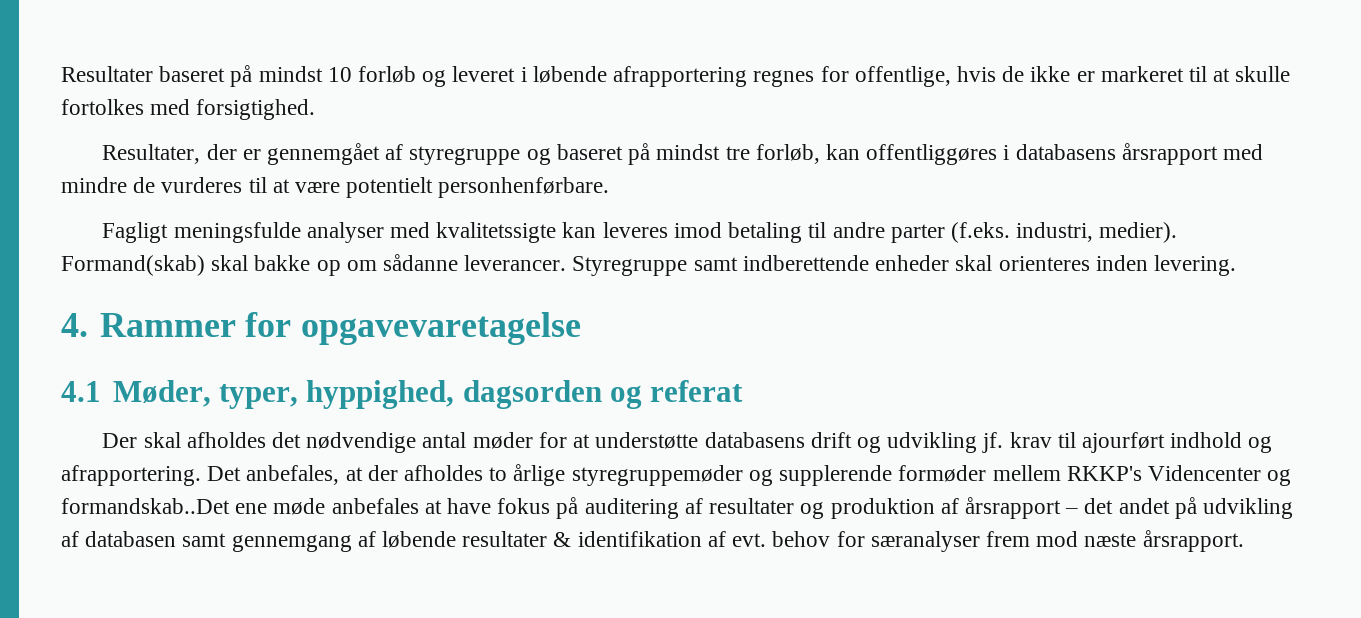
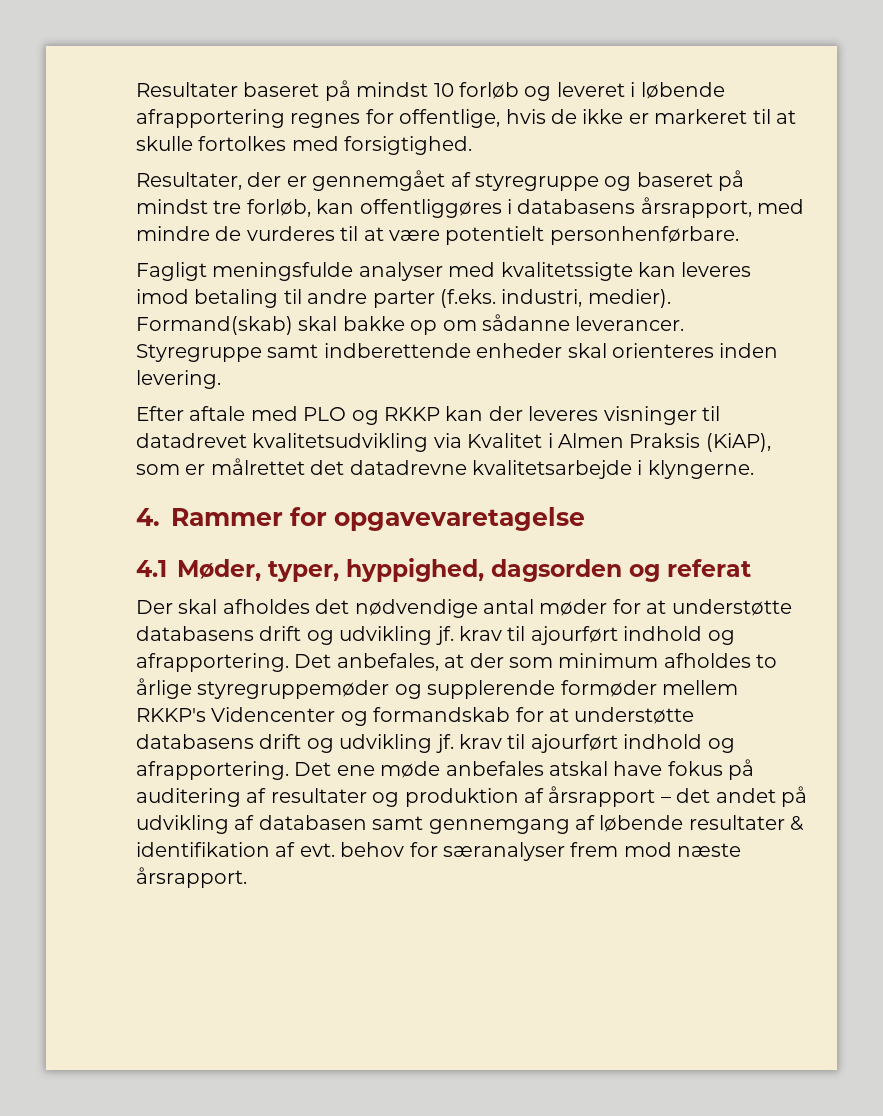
- Resultater, der er gennemgået af styregruppe og baseret på mindst tre forløb, kan offentliggøres i databasens årsrapport med mindre de vurderes til at være potentielt personhenførbare.
+ Resultater, der er gennemgået af styregruppe og baseret på mindst tre forløb, kan offentliggøres i databasens årsrapport, med mindre de vurderes til at være potentielt personhenførbare.
+ Efter aftale med PLO og RKKP kan der leveres visninger til datadrevet kvalitetsudvikling via Kvalitet i Almen Praksis (KiAP), som er målrettet det datadrevne kvalitetsarbejde i klyngerne.
- Det anbefales, at der afholdes to årlige styregruppemøder og supplerende formøder mellem RKKP's Videncenter og formandskab..Det ene møde anbefales at have fokus på auditering af resultater og produktion af årsrapport – det andet på udvikling af databasen samt gennemgang af løbende resultater & identifikation af evt. behov for særanalyser frem mod næste årsrapport.
+ Det anbefales, at der som minimum afholdes to årlige styregruppemøder og supplerende formøder mellem RKKP's Videncenter og formandskab for at understøtte databasens drift og udvikling jf. krav til ajourført indhold og afrapportering. Det ene møde anbefales atskal have fokus på auditering af resultater og produktion af årsrapport – det andet på udvikling af databasen samt gennemgang af løbende resultater & identifikation af evt. behov for særanalyser frem mod næste årsrapport.

